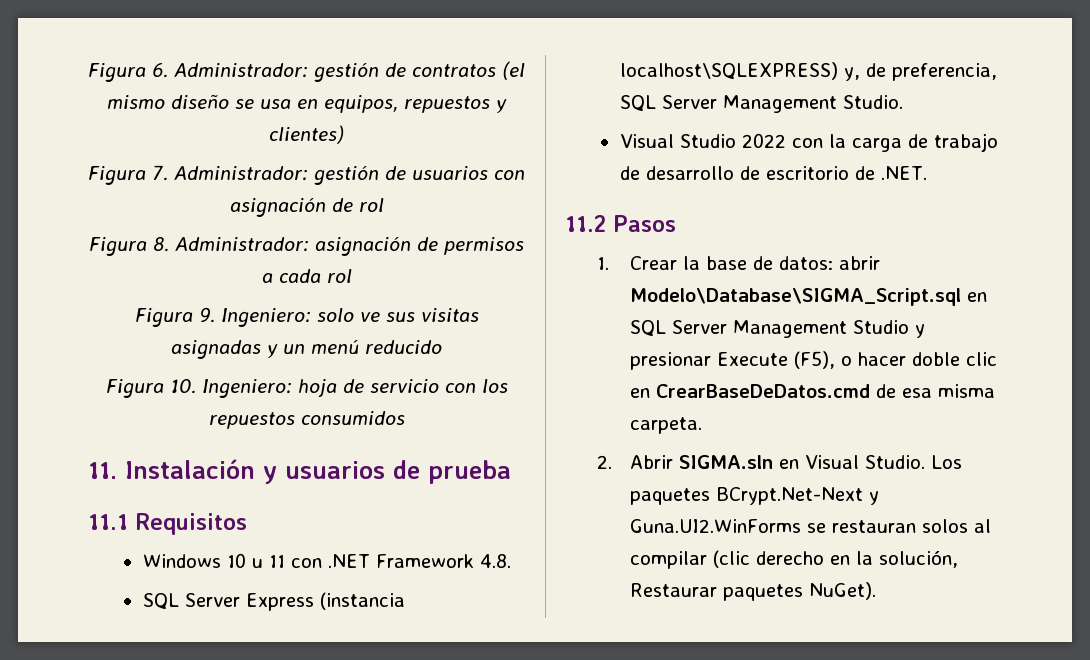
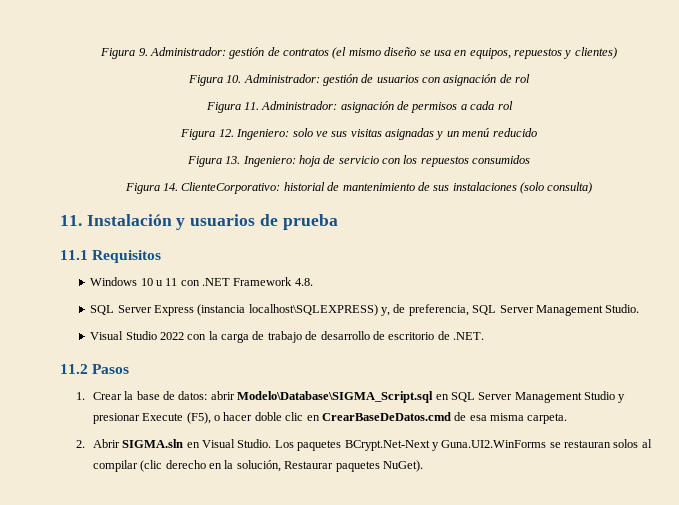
- Figura 6. Administrador: gestión de contratos (el mismo diseño se usa en equipos, repuestos y clientes)
+ Figura 9. Administrador: gestión de contratos (el mismo diseño se usa en equipos, repuestos y clientes)
- Figura 7. Administrador: gestión de usuarios con asignación de rol
+ Figura 10. Administrador: gestión de usuarios con asignación de rol
- Figura 8. Administrador: asignación de permisos a cada rol
+ Figura 11. Administrador: asignación de permisos a cada rol
- Figura 9. Ingeniero: solo ve sus visitas asignadas y un menú reducido
+ Figura 12. Ingeniero: solo ve sus visitas asignadas y un menú reducido
- Figura 10. Ingeniero: hoja de servicio con los repuestos consumidos
+ Figura 13. Ingeniero: hoja de servicio con los repuestos consumidos
+ Figura 14. ClienteCorporativo: historial de mantenimiento de sus instalaciones (solo consulta)

